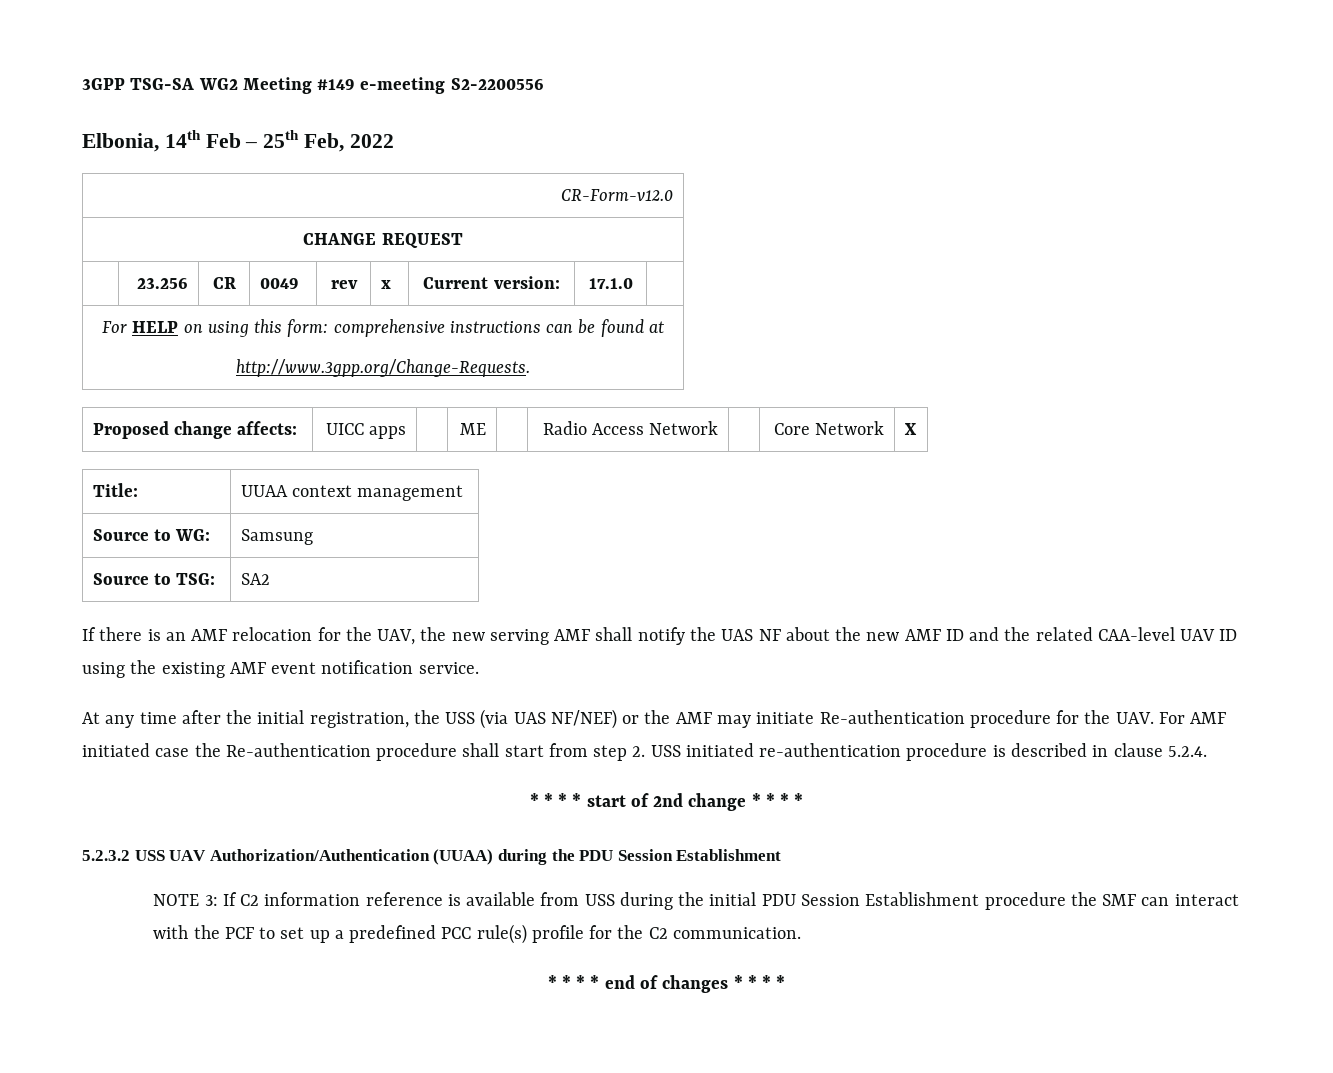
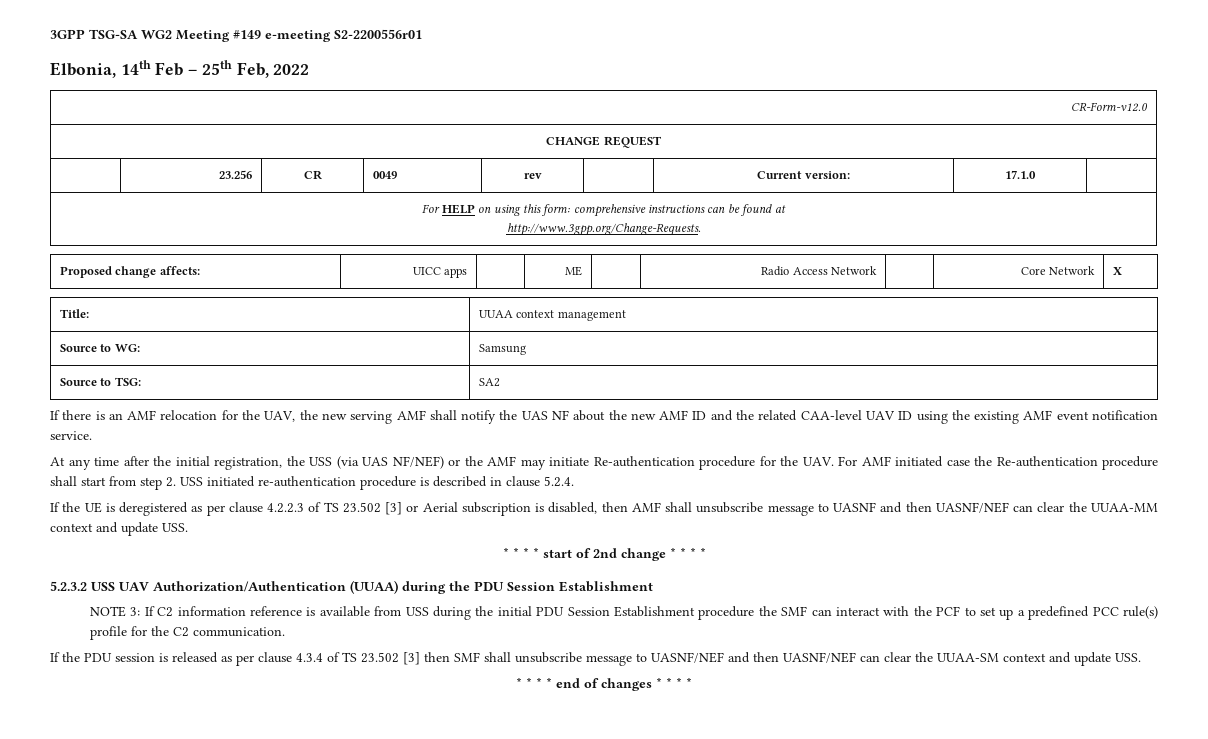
- 3GPP TSG-SA WG2 Meeting #149 e-meeting S2-2200556
+ 3GPP TSG-SA WG2 Meeting #149 e-meeting S2-2200556r01
- | 23.256 | CR | 0049 | rev | x | Current version: | 17.1.0 |
+ | 23.256 | CR | 0049 | rev | | Current version: | 17.1.0 |
+ If the UE is deregistered as per clause 4.2.2.3 of TS 23.502 [3] or Aerial subscription is disabled, then AMF shall unsubscribe message to UASNF and then UASNF/NEF can clear the UUAA-MM context and update USS.
+ If the PDU session is released as per clause 4.3.4 of TS 23.502 [3] then SMF shall unsubscribe message to UASNF/NEF and then UASNF/NEF can clear the UUAA-SM context and update USS.

